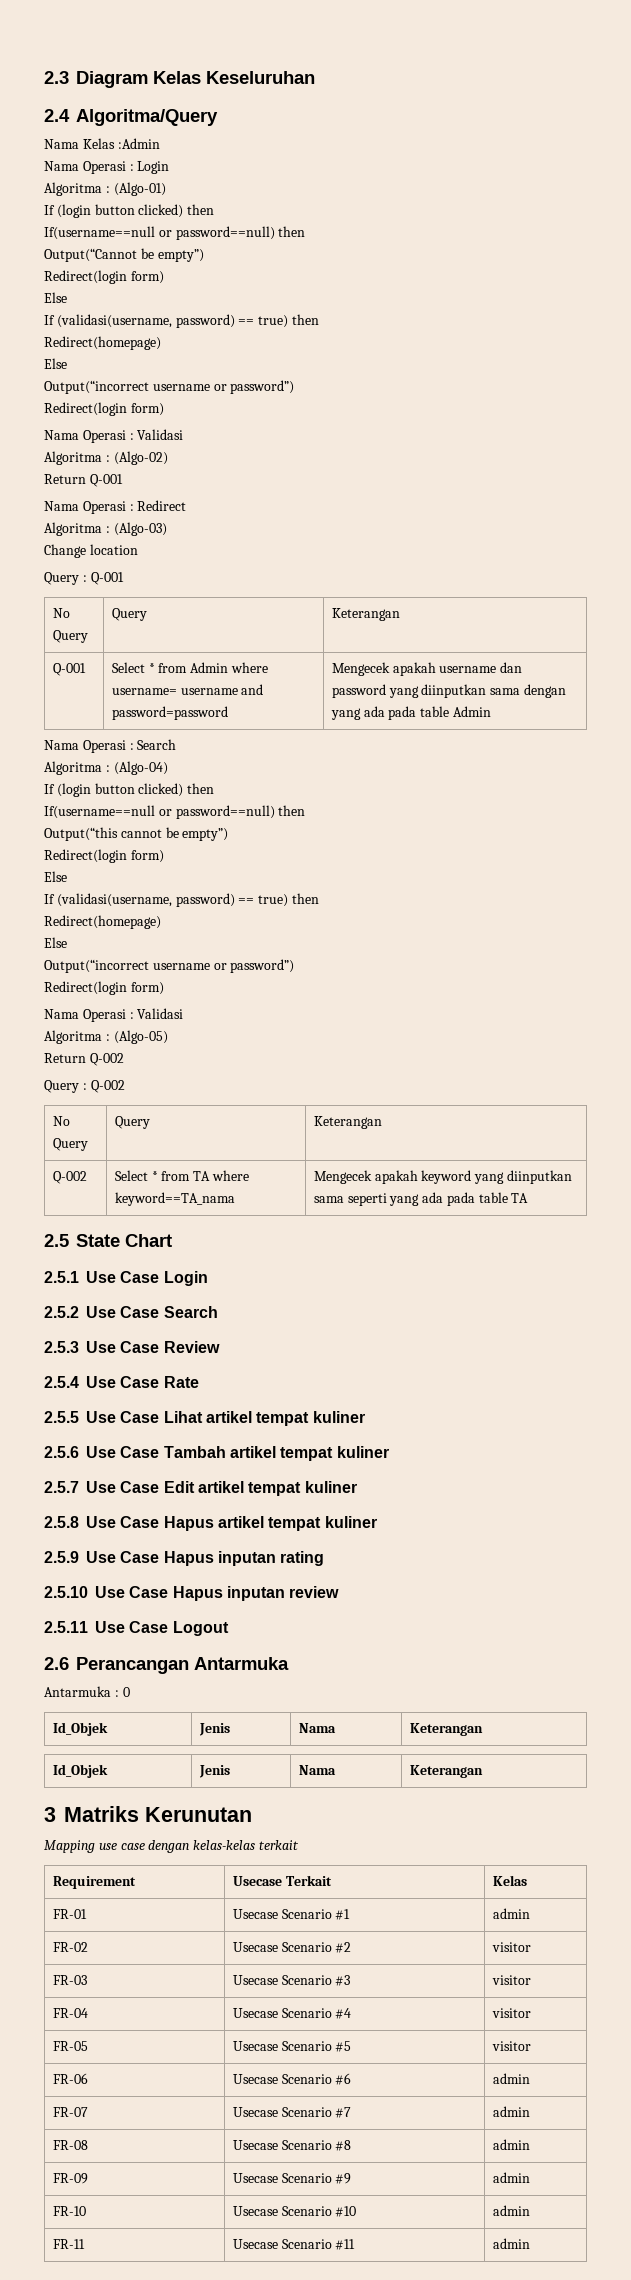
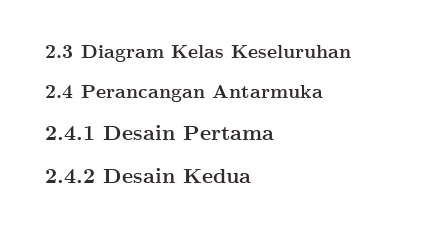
- 2.4 Algoritma/Query
- Nama Kelas :Admin
- Nama Operasi : Login
- Algoritma : (Algo-01)
- If (login button clicked) then
- If(username==null or password==null) then
- Output(“Cannot be empty”)
- Redirect(login form)
- Else
- If (validasi(username, password) == true) then
- Redirect(homepage)
- Else
- Output(“incorrect username or password”)
- Redirect(login form)
- Nama Operasi : Validasi
- Algoritma : (Algo-02)
- Return Q-001
- Nama Operasi : Redirect
- Algoritma : (Algo-03)
- Change location
- Query : Q-001
- No Query | Query | Keterangan
- Q-001 | Select * from Admin where username= username and password=password | Mengecek apakah username dan password yang diinputkan sama dengan yang ada pada table Admin
- Nama Operasi : Search
- Algoritma : (Algo-04)
- If (login button clicked) then
- If(username==null or password==null) then
- Output(“this cannot be empty”)
- Redirect(login form)
- Else
- If (validasi(username, password) == true) then
- Redirect(homepage)
- Else
- Output(“incorrect username or password”)
- Redirect(login form)
- Nama Operasi : Validasi
- Algoritma : (Algo-05)
- Return Q-002
- Query : Q-002
- No Query | Query | Keterangan
- Q-002 | Select * from TA where keyword==TA_nama | Mengecek apakah keyword yang diinputkan sama seperti yang ada pada table TA
- 2.5 State Chart
- 2.5.1 Use Case Login
- 2.5.2 Use Case Search
- 2.5.3 Use Case Review
- 2.5.4 Use Case Rate
- 2.5.5 Use Case Lihat artikel tempat kuliner
- 2.5.6 Use Case Tambah artikel tempat kuliner
- 2.5.7 Use Case Edit artikel tempat kuliner
- 2.5.8 Use Case Hapus artikel tempat kuliner
- 2.5.9 Use Case Hapus inputan rating
- 2.5.10 Use Case Hapus inputan review
- 2.5.11 Use Case Logout
- 2.6 Perancangan Antarmuka
- Antarmuka : 0
- Id_Objek | Jenis | Nama | Keterangan
- Id_Objek | Jenis | Nama | Keterangan
- 3 Matriks Kerunutan
- Mapping use case dengan kelas-kelas terkait
- Requirement | Usecase Terkait | Kelas
- FR-01 | Usecase Scenario #1 | admin
- FR-02 | Usecase Scenario #2 | visitor
- FR-03 | Usecase Scenario #3 | visitor
- FR-04 | Usecase Scenario #4 | visitor
- FR-05 | Usecase Scenario #5 | visitor
- FR-06 | Usecase Scenario #6 | admin
- FR-07 | Usecase Scenario #7 | admin
- FR-08 | Usecase Scenario #8 | admin
- FR-09 | Usecase Scenario #9 | admin
- FR-10 | Usecase Scenario #10 | admin
- FR-11 | Usecase Scenario #11 | admin
+ 2.4 Perancangan Antarmuka
+ 2.4.1 Desain Pertama
+ 2.4.2 Desain Kedua

